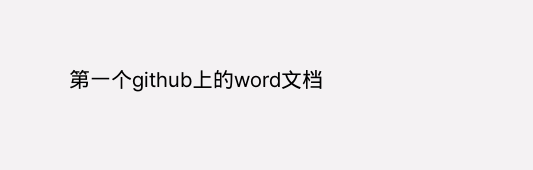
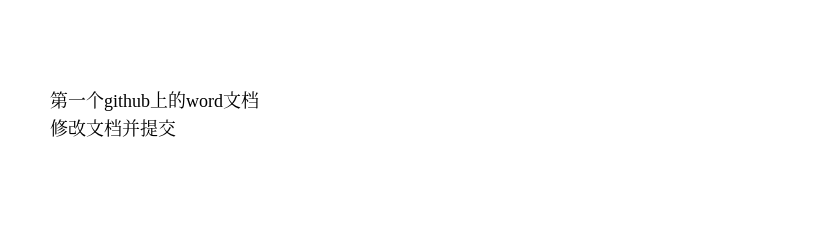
+ 修改文档并提交

